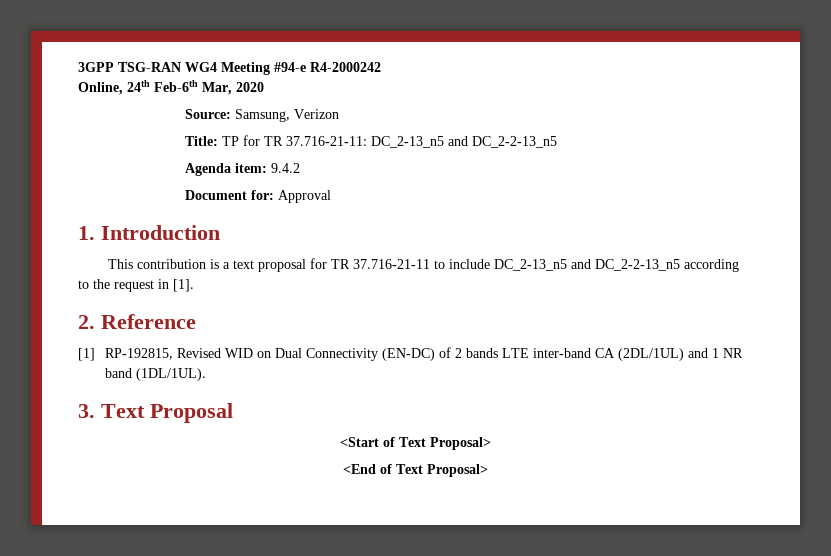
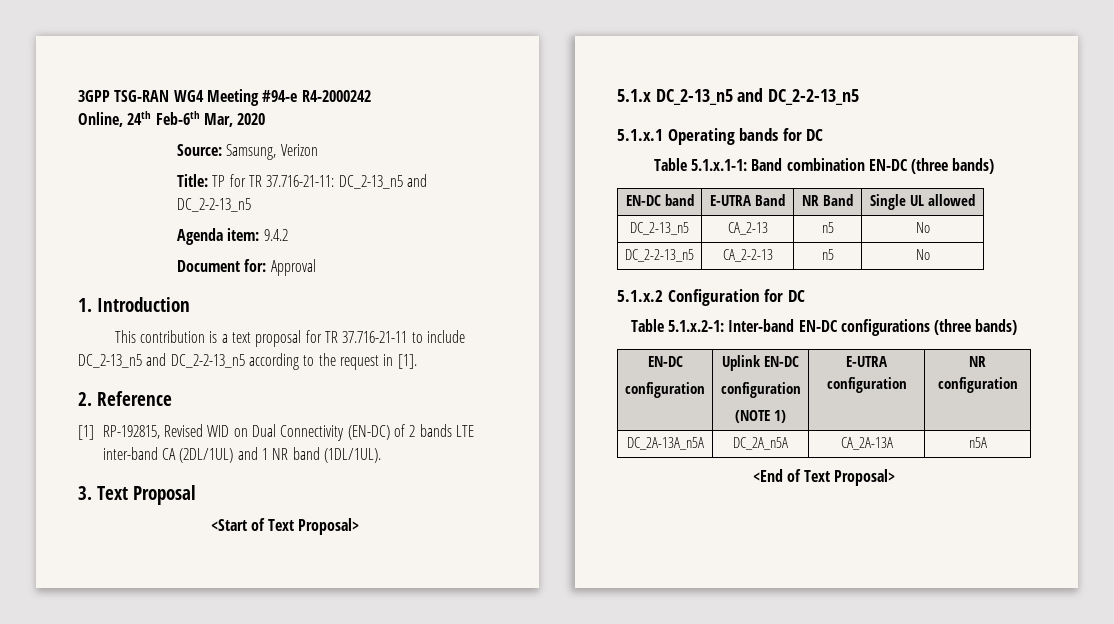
+ 5.1.x DC_2-13_n5 and DC_2-2-13_n5
+ 5.1.x.1 Operating bands for DC
+ Table 5.1.x.1-1: Band combination EN-DC (three bands)
+ EN-DC band | E-UTRA Band | NR Band | Single UL allowed
+ DC_2-13_n5 | CA_2-13 | n5 | No
+ DC_2-2-13_n5 | CA_2-2-13 | n5 | No
+ 5.1.x.2 Configuration for DC
+ Table 5.1.x.2-1: Inter-band EN-DC configurations (three bands)
+ EN-DC
+ configuration | Uplink EN-DC
+ configuration
+ (NOTE 1) | E-UTRA configuration | NR configuration
+ DC_2A-13A_n5A | DC_2A_n5A | CA_2A-13A | n5A

